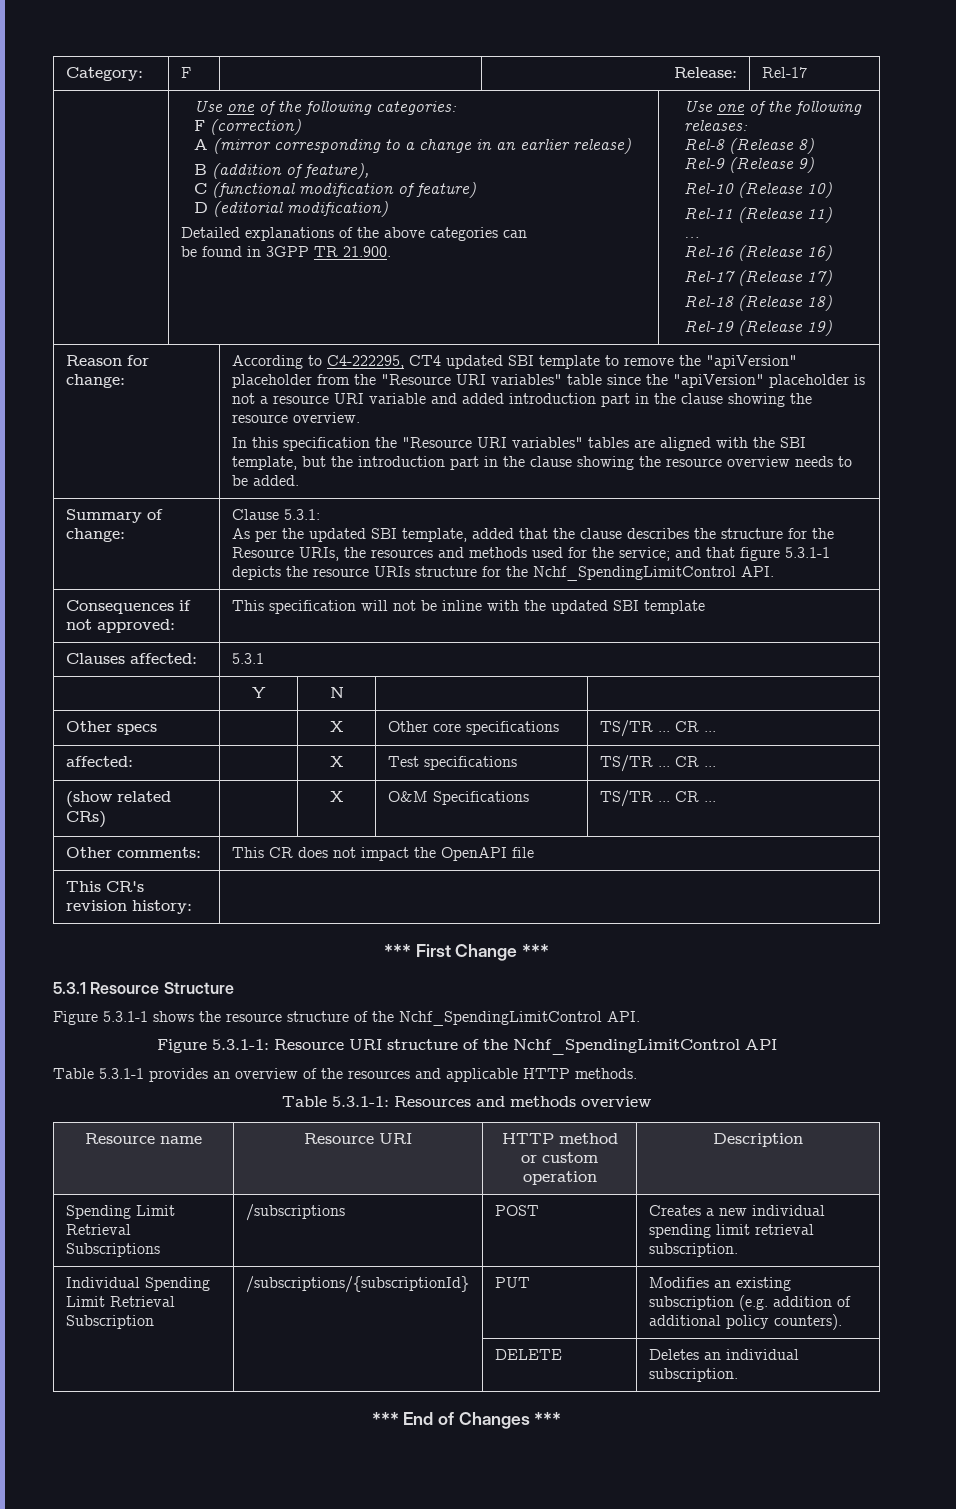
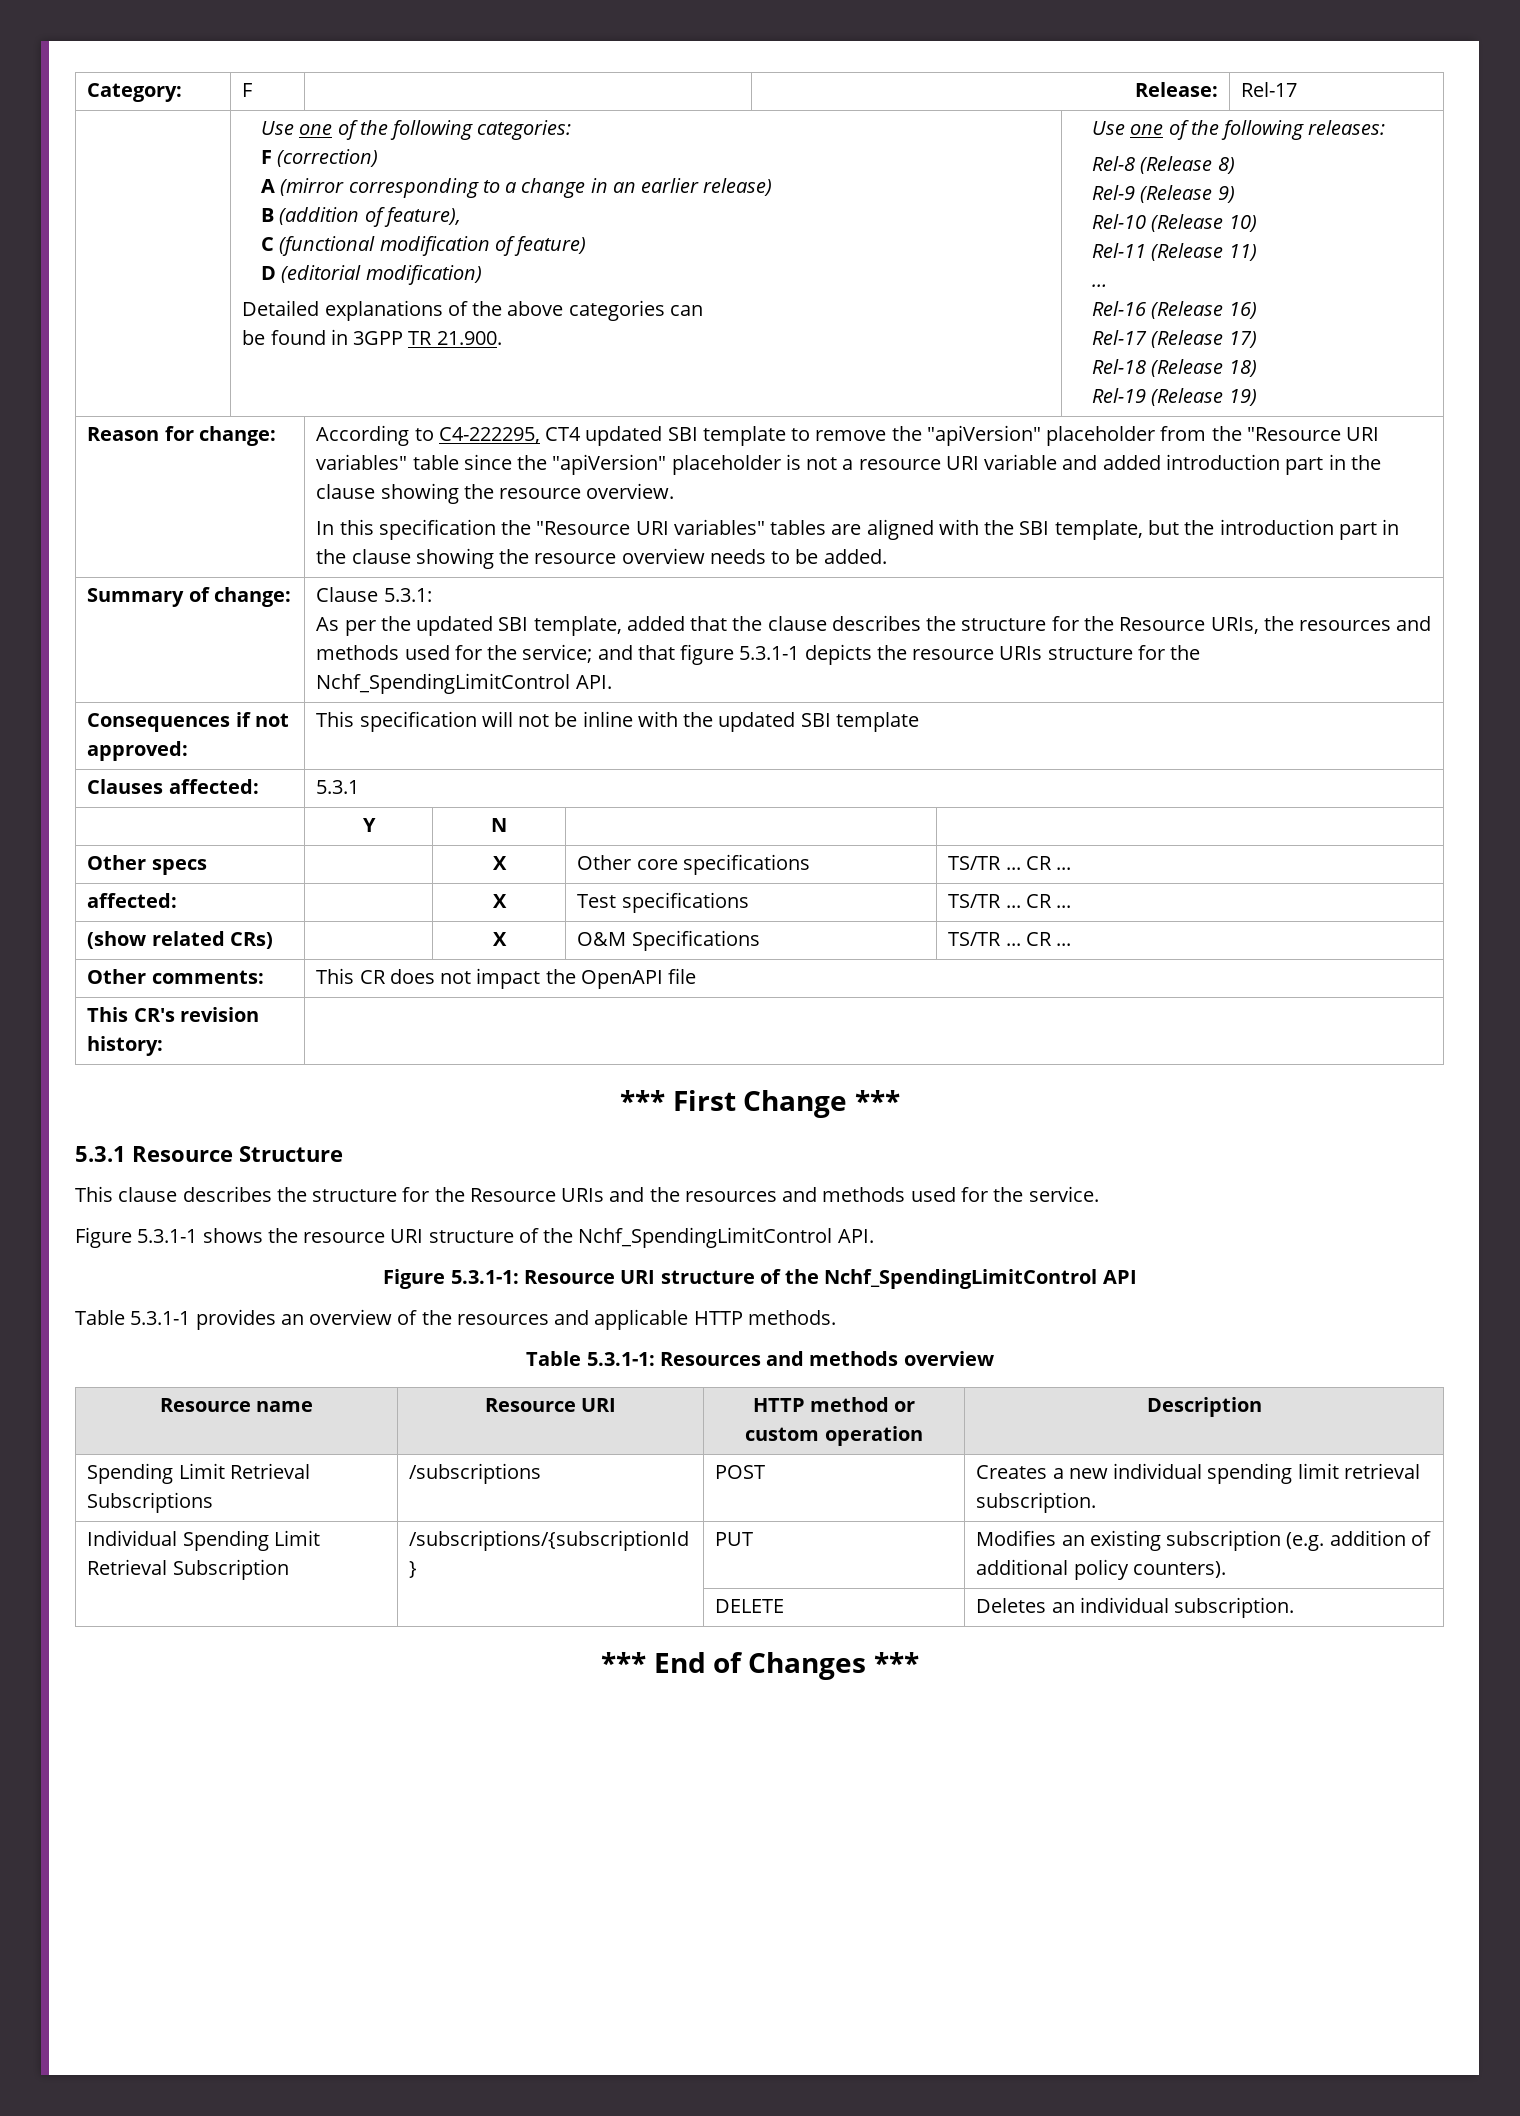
+ This clause describes the structure for the Resource URIs and the resources and methods used for the service.
- Figure 5.3.1-1 shows the resource structure of the Nchf_SpendingLimitControl API.
+ Figure 5.3.1-1 shows the resource URI structure of the Nchf_SpendingLimitControl API.

